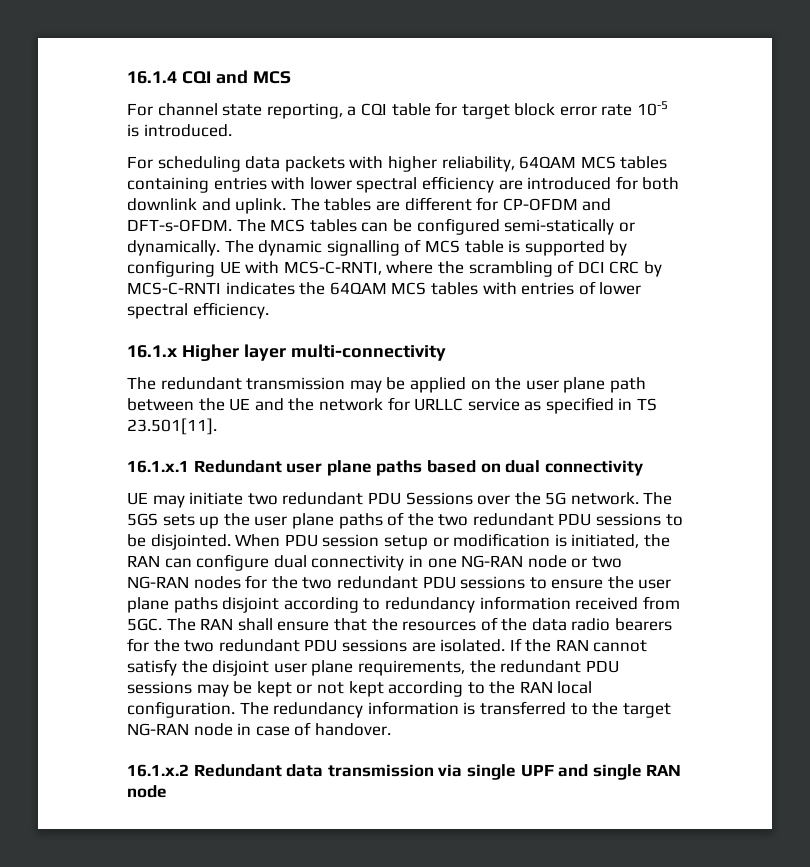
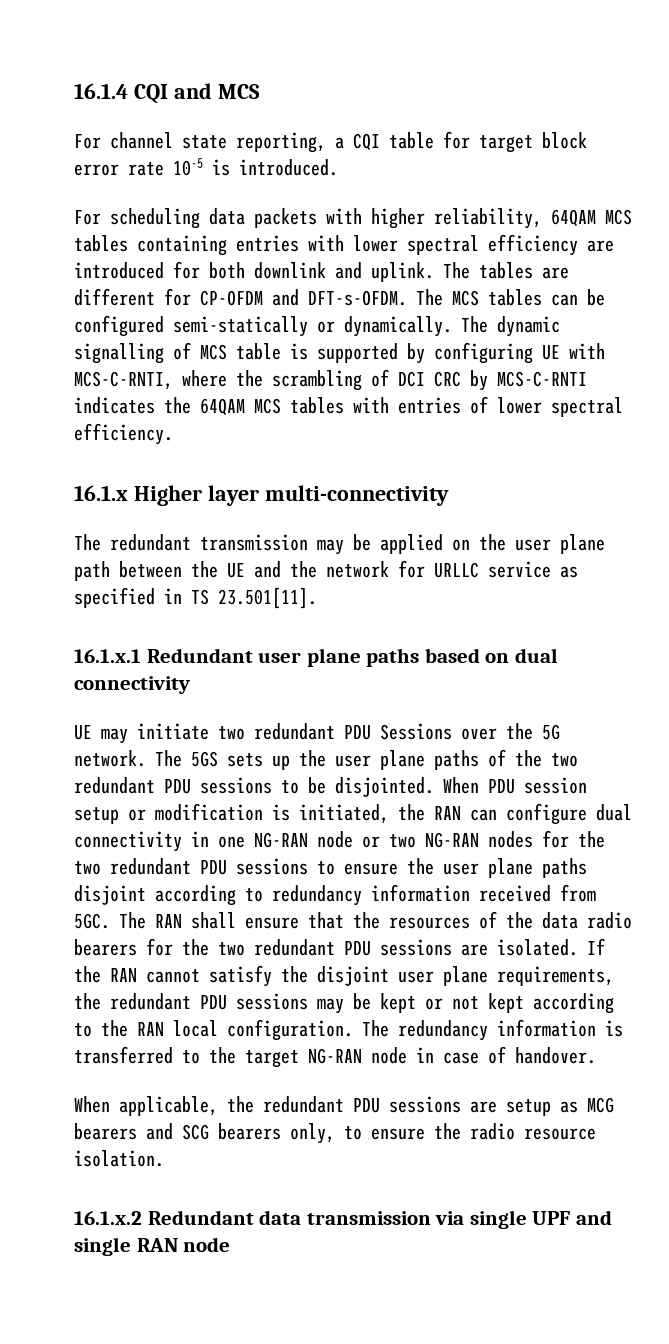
+ When applicable, the redundant PDU sessions are setup as MCG bearers and SCG bearers only, to ensure the radio resource isolation.

